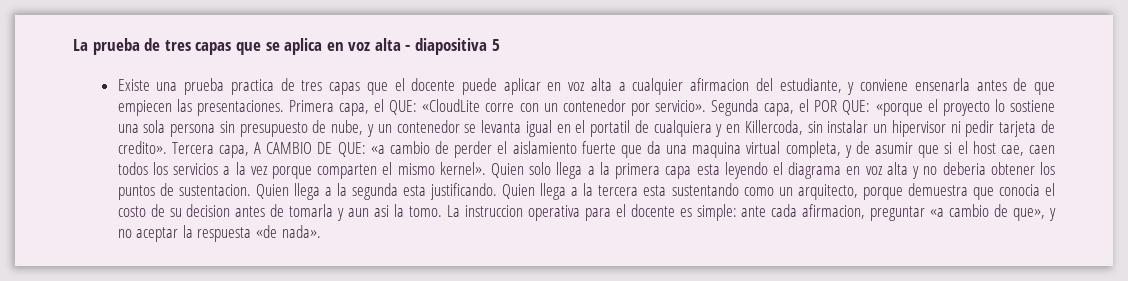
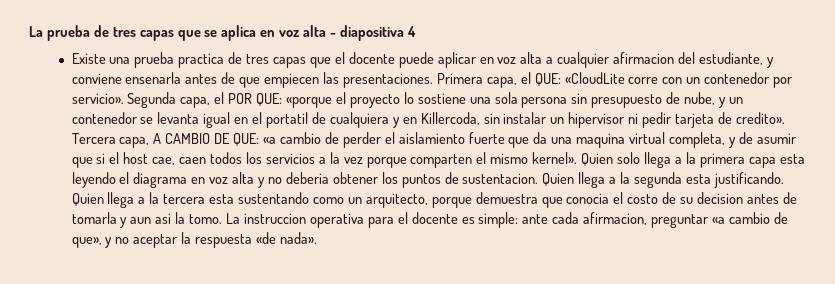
- La prueba de tres capas que se aplica en voz alta - diapositiva 5
+ La prueba de tres capas que se aplica en voz alta - diapositiva 4

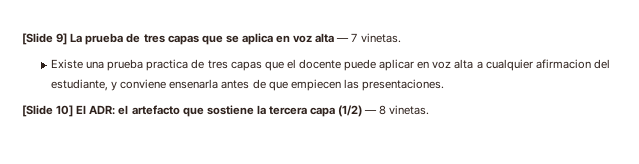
- La prueba de tres capas que se aplica en voz alta - diapositiva 4
+ [Slide 9] La prueba de tres capas que se aplica en voz alta — 7 vinetas.
- Existe una prueba practica de tres capas que el docente puede aplicar en voz alta a cualquier afirmacion del estudiante, y conviene ensenarla antes de que empiecen las presentaciones. Primera capa, el QUE: «CloudLite corre con un contenedor por servicio». Segunda capa, el POR QUE: «porque el proyecto lo sostiene una sola persona sin presupuesto de nube, y un contenedor se levanta igual en el portatil de cualquiera y en Killercoda, sin instalar un hipervisor ni pedir tarjeta de credito». Tercera capa, A CAMBIO DE QUE: «a cambio de perder el aislamiento fuerte que da una maquina virtual completa, y de asumir que si el host cae, caen todos los servicios a la vez porque comparten el mismo kernel». Quien solo llega a la primera capa esta leyendo el diagrama en voz alta y no deberia obtener los puntos de sustentacion. Quien llega a la segunda esta justificando. Quien llega a la tercera esta sustentando como un arquitecto, porque demuestra que conocia el costo de su decision antes de tomarla y aun asi la tomo. La instruccion operativa para el docente es simple: ante cada afirmacion, preguntar «a cambio de que», y no aceptar la respuesta «de nada».
+ Existe una prueba practica de tres capas que el docente puede aplicar en voz alta a cualquier afirmacion del estudiante, y conviene ensenarla antes de que empiecen las presentaciones.
+ [Slide 10] El ADR: el artefacto que sostiene la tercera capa (1/2) — 8 vinetas.

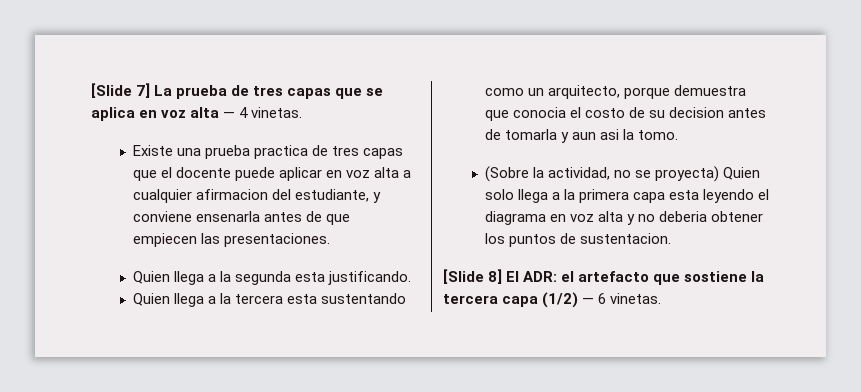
- [Slide 9] La prueba de tres capas que se aplica en voz alta — 7 vinetas.
+ [Slide 7] La prueba de tres capas que se aplica en voz alta — 4 vinetas.
- [Slide 10] El ADR: el artefacto que sostiene la tercera capa (1/2) — 8 vinetas.
+ Quien llega a la segunda esta justificando.
+ Quien llega a la tercera esta sustentando como un arquitecto, porque demuestra que conocia el costo de su decision antes de tomarla y aun asi la tomo.
+ (Sobre la actividad, no se proyecta) Quien solo llega a la primera capa esta leyendo el diagrama en voz alta y no deberia obtener los puntos de sustentacion.
+ [Slide 8] El ADR: el artefacto que sostiene la tercera capa (1/2) — 6 vinetas.

